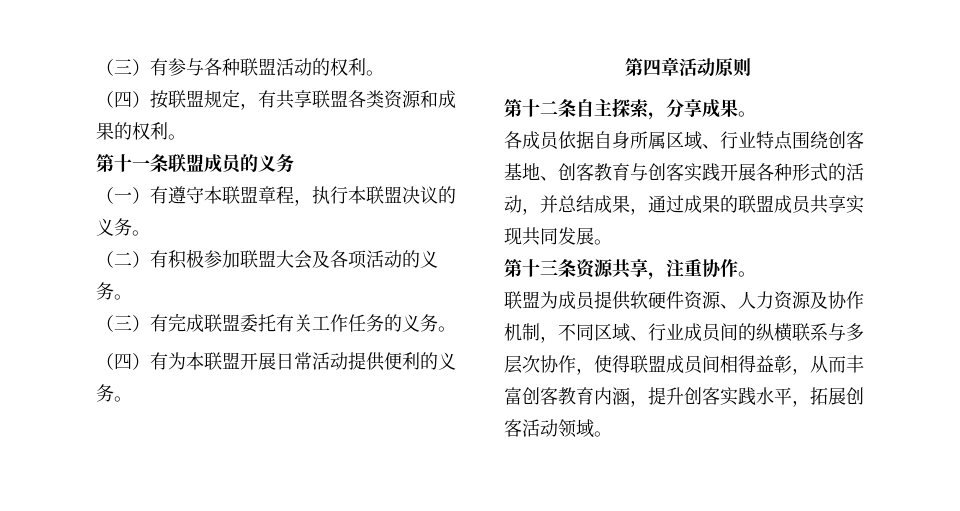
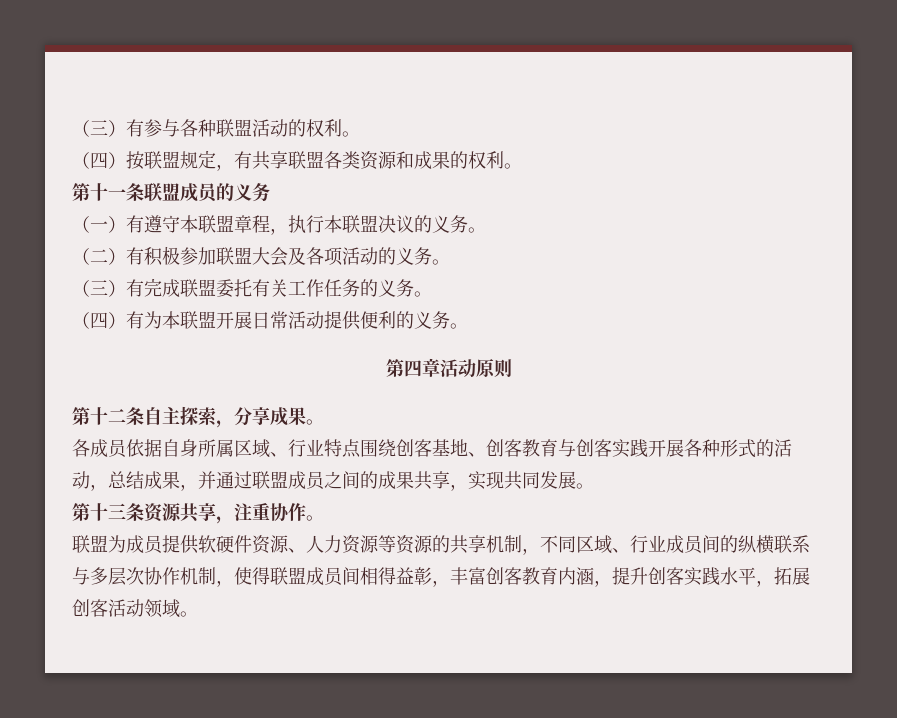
- 各成员依据自身所属区域、行业特点围绕创客基地、创客教育与创客实践开展各种形式的活动，并总结成果，通过成果的联盟成员共享实现共同发展。
+ 各成员依据自身所属区域、行业特点围绕创客基地、创客教育与创客实践开展各种形式的活动，总结成果，并通过联盟成员之间的成果共享，实现共同发展。
- 联盟为成员提供软硬件资源、人力资源及协作机制，不同区域、行业成员间的纵横联系与多层次协作，使得联盟成员间相得益彰，从而丰富创客教育内涵，提升创客实践水平，拓展创客活动领域。
+ 联盟为成员提供软硬件资源、人力资源等资源的共享机制，不同区域、行业成员间的纵横联系与多层次协作机制，使得联盟成员间相得益彰，丰富创客教育内涵，提升创客实践水平，拓展创客活动领域。

